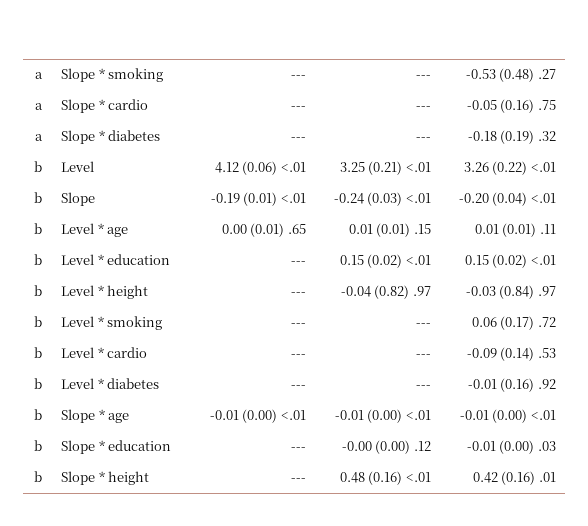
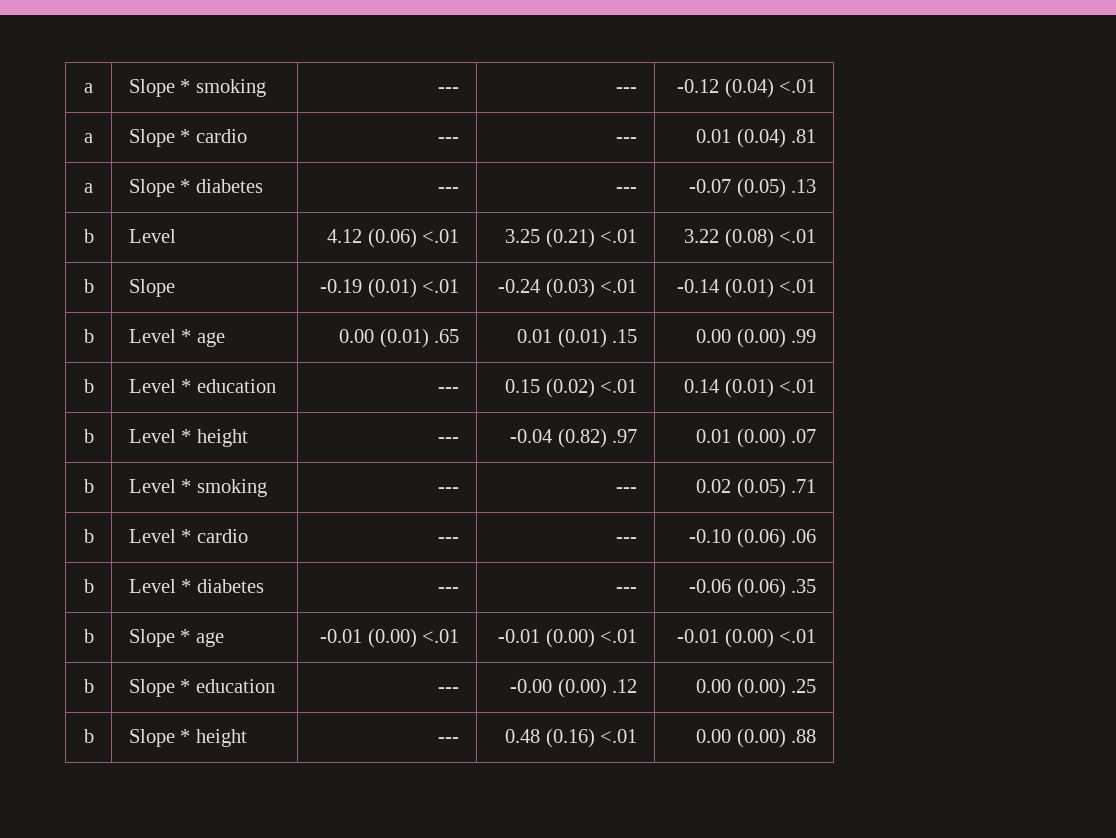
- a | Slope * smoking | --- | --- | -0.53 (0.48) .27
+ a | Slope * smoking | --- | --- | -0.12 (0.04) <.01
- a | Slope * cardio | --- | --- | -0.05 (0.16) .75
+ a | Slope * cardio | --- | --- | 0.01 (0.04) .81
- a | Slope * diabetes | --- | --- | -0.18 (0.19) .32
+ a | Slope * diabetes | --- | --- | -0.07 (0.05) .13
- b | Level | 4.12 (0.06) <.01 | 3.25 (0.21) <.01 | 3.26 (0.22) <.01
+ b | Level | 4.12 (0.06) <.01 | 3.25 (0.21) <.01 | 3.22 (0.08) <.01
- b | Slope | -0.19 (0.01) <.01 | -0.24 (0.03) <.01 | -0.20 (0.04) <.01
+ b | Slope | -0.19 (0.01) <.01 | -0.24 (0.03) <.01 | -0.14 (0.01) <.01
- b | Level * age | 0.00 (0.01) .65 | 0.01 (0.01) .15 | 0.01 (0.01) .11
+ b | Level * age | 0.00 (0.01) .65 | 0.01 (0.01) .15 | 0.00 (0.00) .99
- b | Level * education | --- | 0.15 (0.02) <.01 | 0.15 (0.02) <.01
+ b | Level * education | --- | 0.15 (0.02) <.01 | 0.14 (0.01) <.01
- b | Level * height | --- | -0.04 (0.82) .97 | -0.03 (0.84) .97
+ b | Level * height | --- | -0.04 (0.82) .97 | 0.01 (0.00) .07
- b | Level * smoking | --- | --- | 0.06 (0.17) .72
+ b | Level * smoking | --- | --- | 0.02 (0.05) .71
- b | Level * cardio | --- | --- | -0.09 (0.14) .53
+ b | Level * cardio | --- | --- | -0.10 (0.06) .06
- b | Level * diabetes | --- | --- | -0.01 (0.16) .92
+ b | Level * diabetes | --- | --- | -0.06 (0.06) .35
- b | Slope * education | --- | -0.00 (0.00) .12 | -0.01 (0.00) .03
+ b | Slope * education | --- | -0.00 (0.00) .12 | 0.00 (0.00) .25
- b | Slope * height | --- | 0.48 (0.16) <.01 | 0.42 (0.16) .01
+ b | Slope * height | --- | 0.48 (0.16) <.01 | 0.00 (0.00) .88

